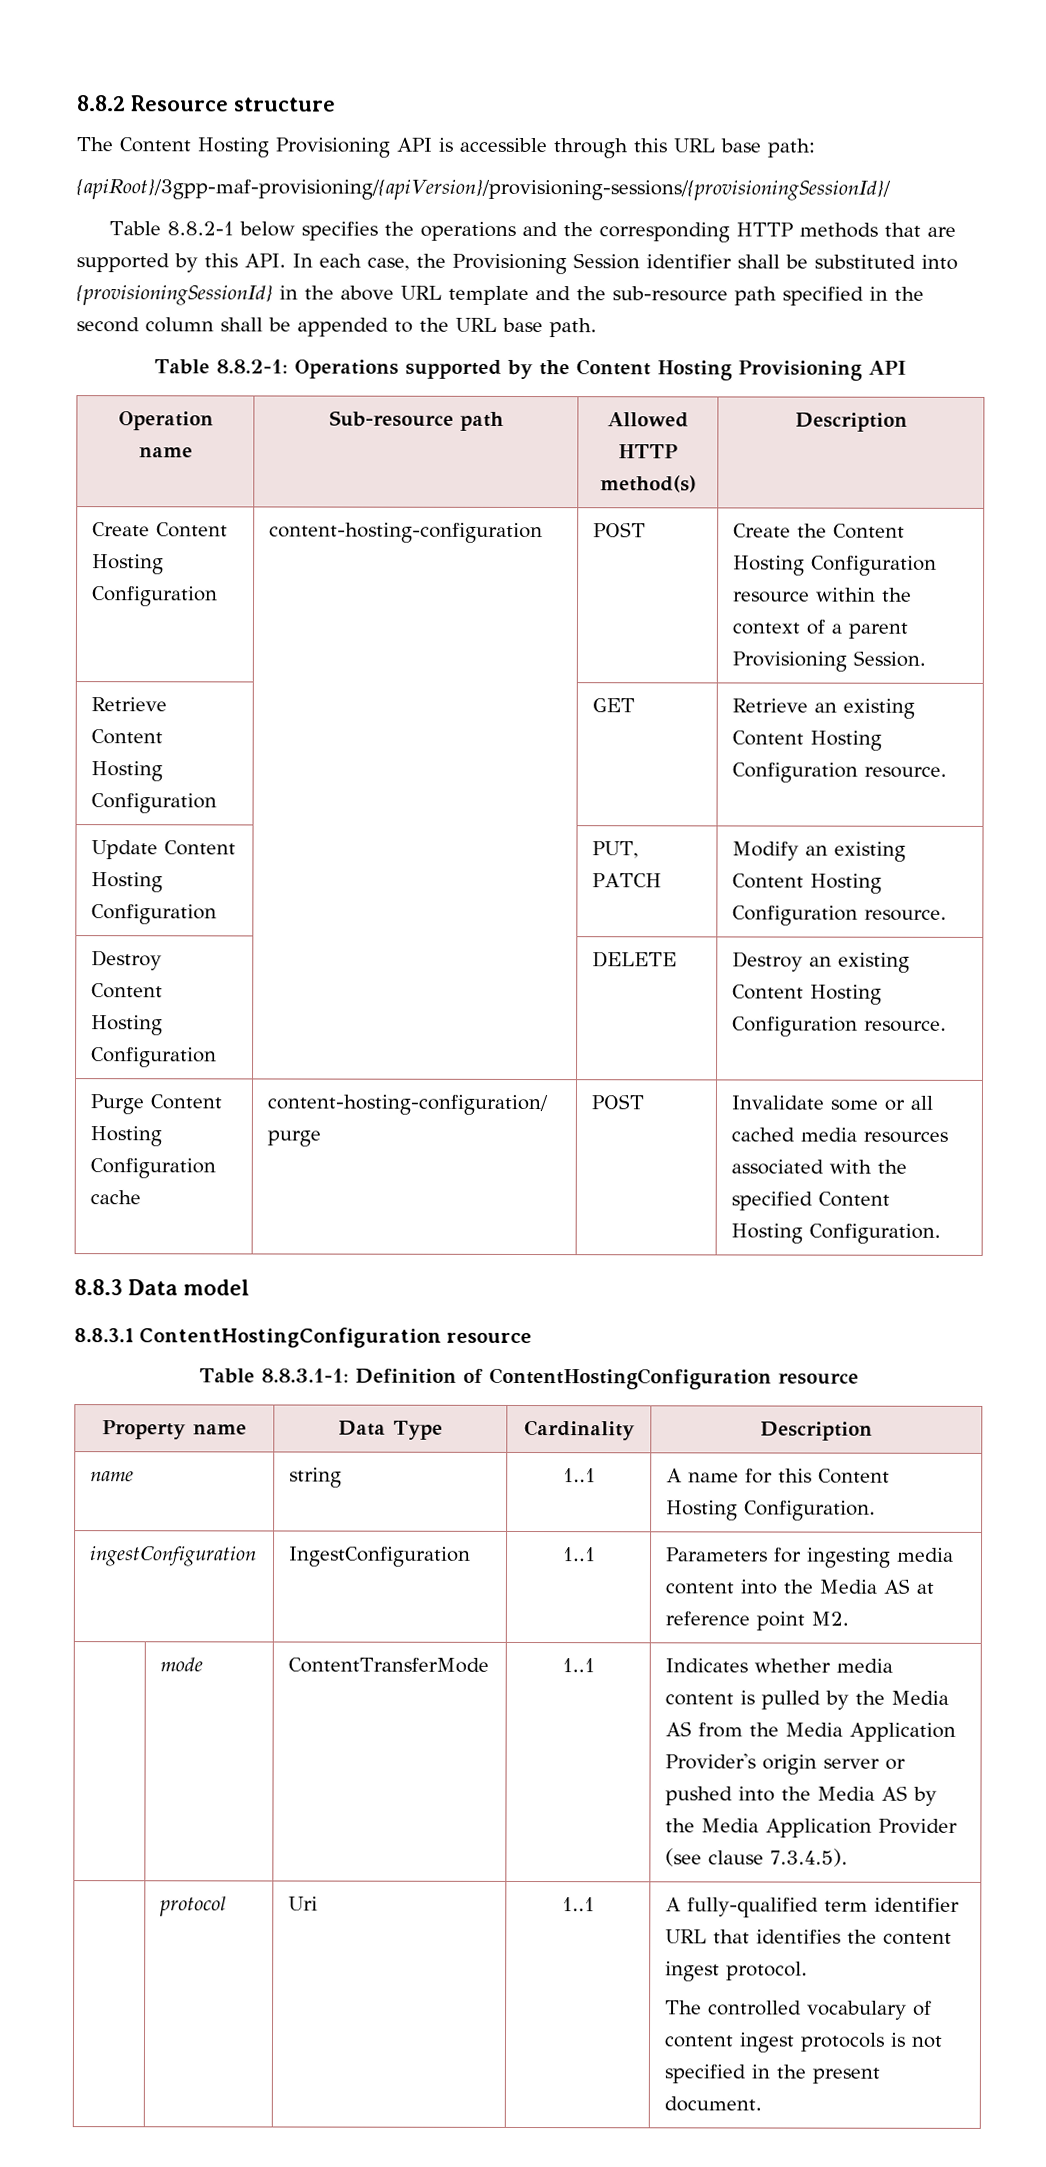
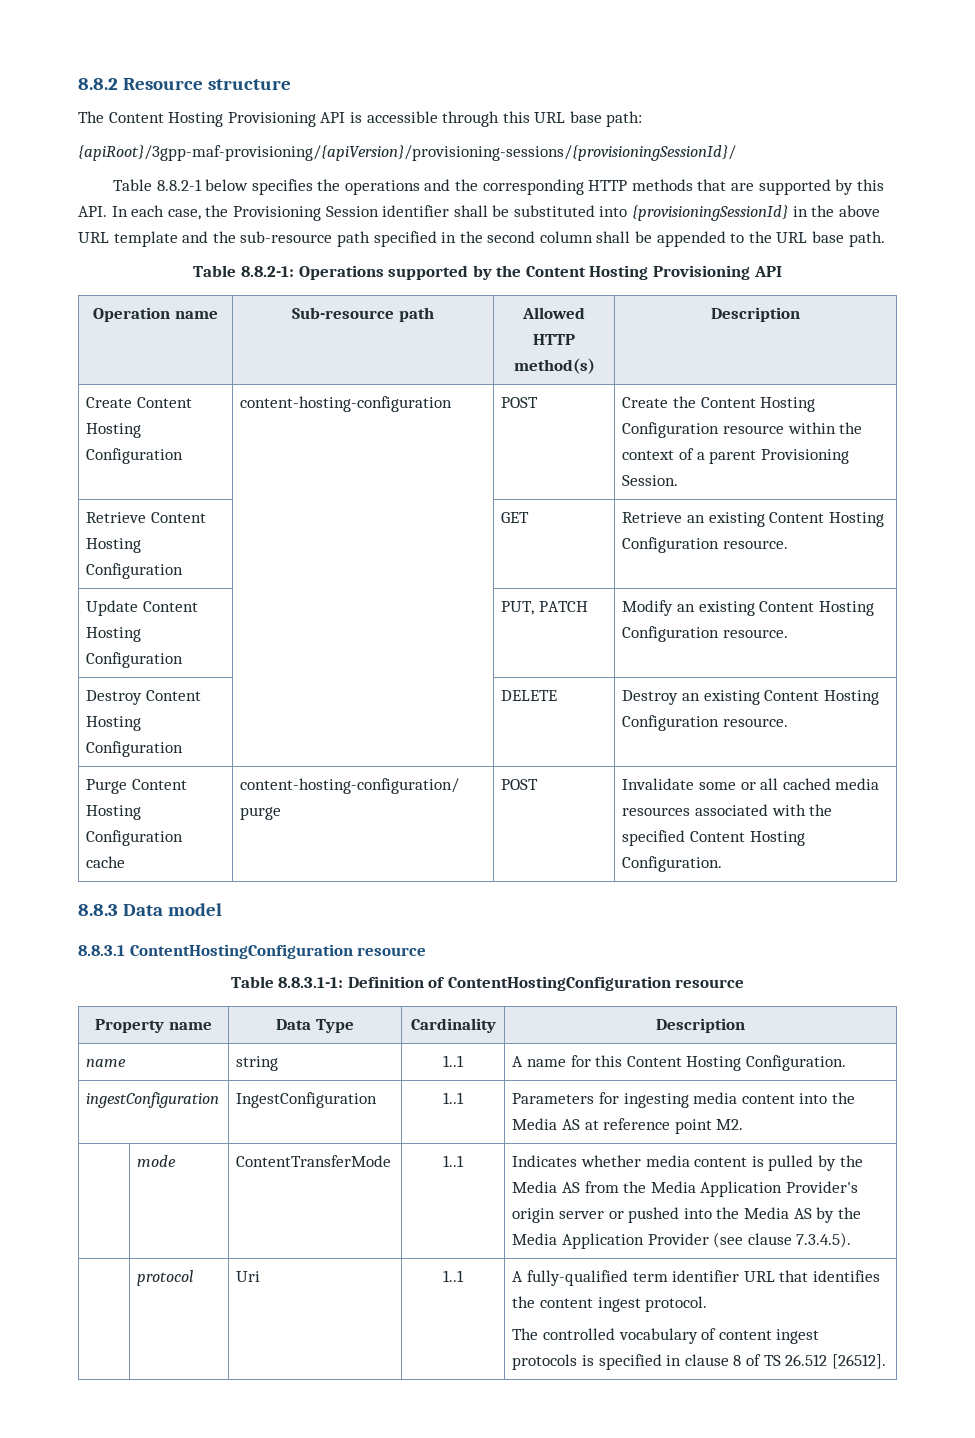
  | protocol | Uri | 1..1 | A fully-qualified term identifier URL that identifies the content ingest protocol.
- The controlled vocabulary of content ingest protocols is not specified in the present document.
+ The controlled vocabulary of content ingest protocols is specified in clause 8 of TS 26.512 [26512].

